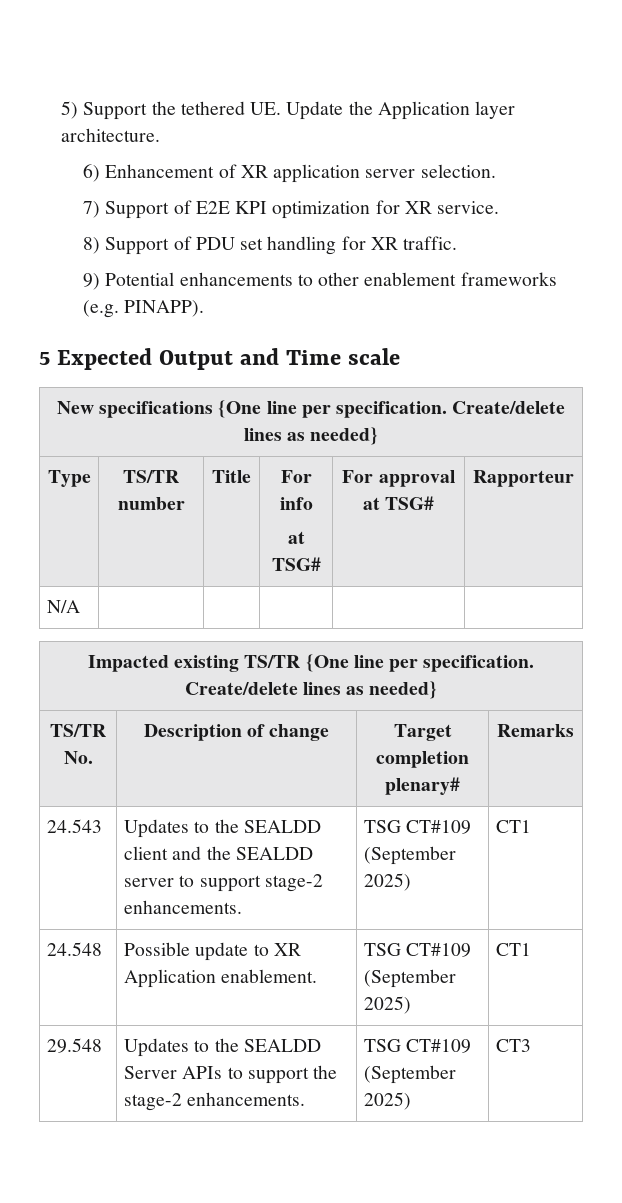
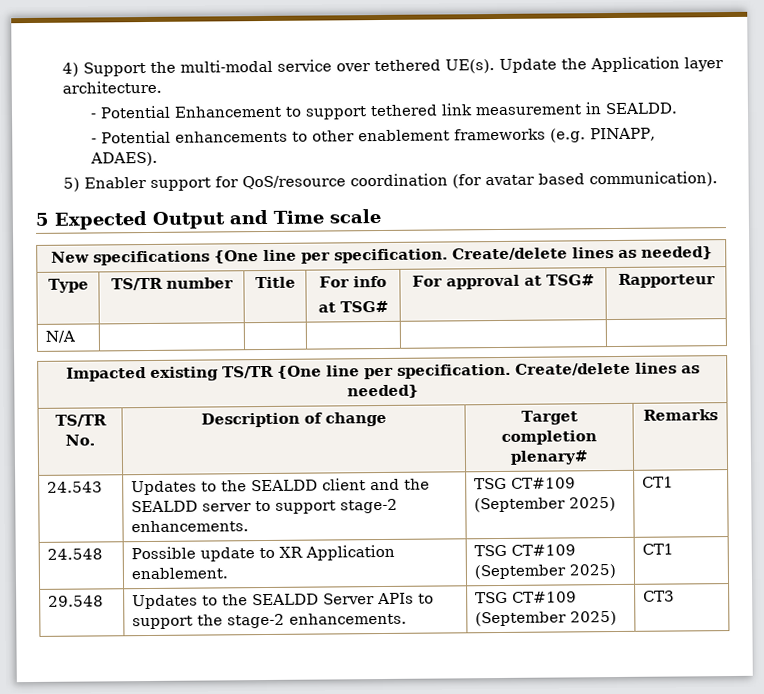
- 5) Support the tethered UE. Update the Application layer architecture.
+ 4) Support the multi-modal service over tethered UE(s). Update the Application layer architecture.
- 6) Enhancement of XR application server selection.
- 7) Support of E2E KPI optimization for XR service.
- 8) Support of PDU set handling for XR traffic.
- 9) Potential enhancements to other enablement frameworks (e.g. PINAPP).
+ - Potential Enhancement to support tethered link measurement in SEALDD.
+ - Potential enhancements to other enablement frameworks (e.g. PINAPP, ADAES).
+ 5) Enabler support for QoS/resource coordination (for avatar based communication).

